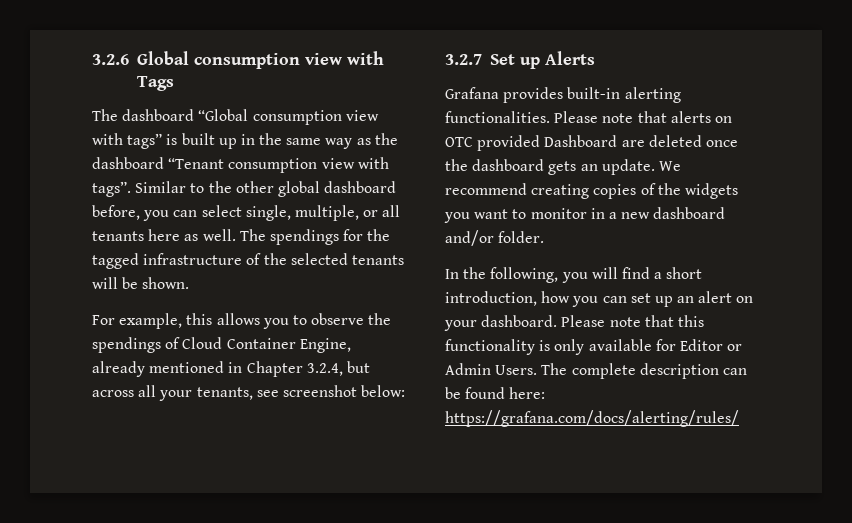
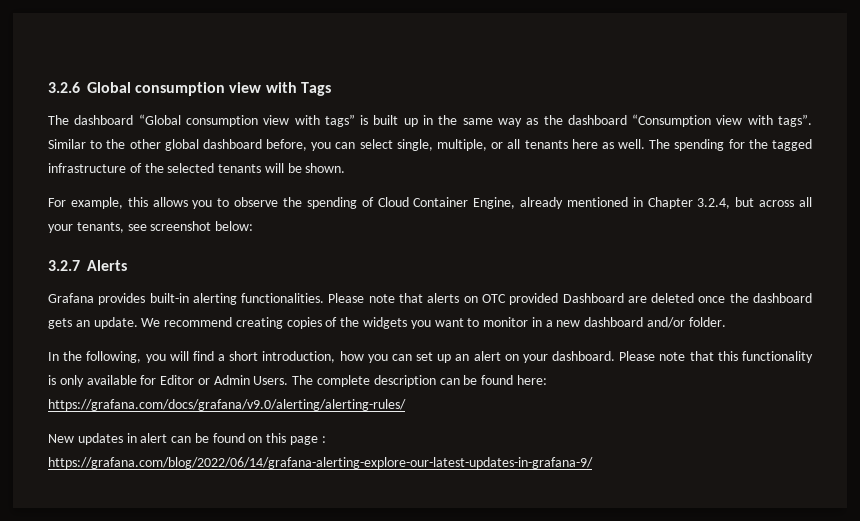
- The dashboard “Global consumption view with tags” is built up in the same way as the dashboard “Tenant consumption view with tags”.
+ The dashboard “Global consumption view with tags” is built up in the same way as the dashboard “Consumption view with tags”.
- The spendings for the tagged infrastructure of the selected tenants will be shown.
+ The spending for the tagged infrastructure of the selected tenants will be shown.
- For example, this allows you to observe the spendings of Cloud Container Engine, already mentioned in Chapter 3.2.4, but across all your tenants, see screenshot below:
+ For example, this allows you to observe the spending of Cloud Container Engine, already mentioned in Chapter 3.2.4, but across all your tenants, see screenshot below:
- 3.2.7 Set up Alerts
+ 3.2.7 Alerts
- The complete description can be found here: https://grafana.com/docs/alerting/rules/
+ The complete description can be found here: https://grafana.com/docs/grafana/v9.0/alerting/alerting-rules/
+ New updates in alert can be found on this page : https://grafana.com/blog/2022/06/14/grafana-alerting-explore-our-latest-updates-in-grafana-9/

